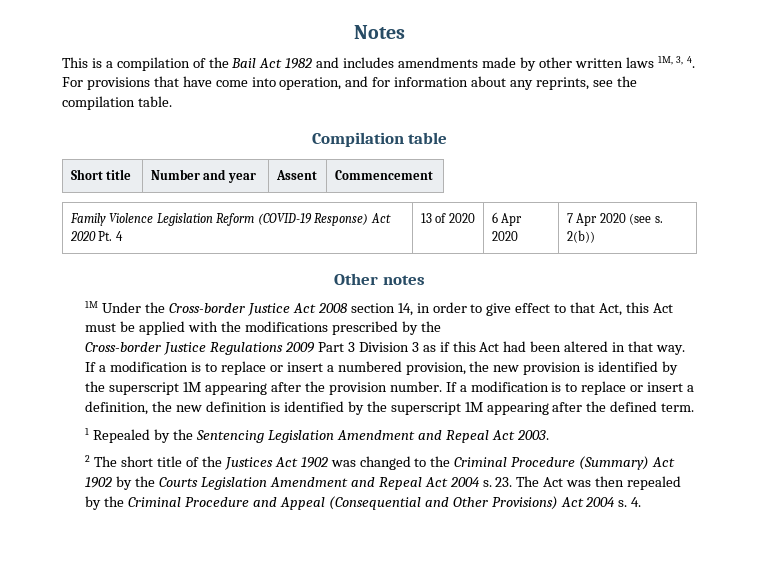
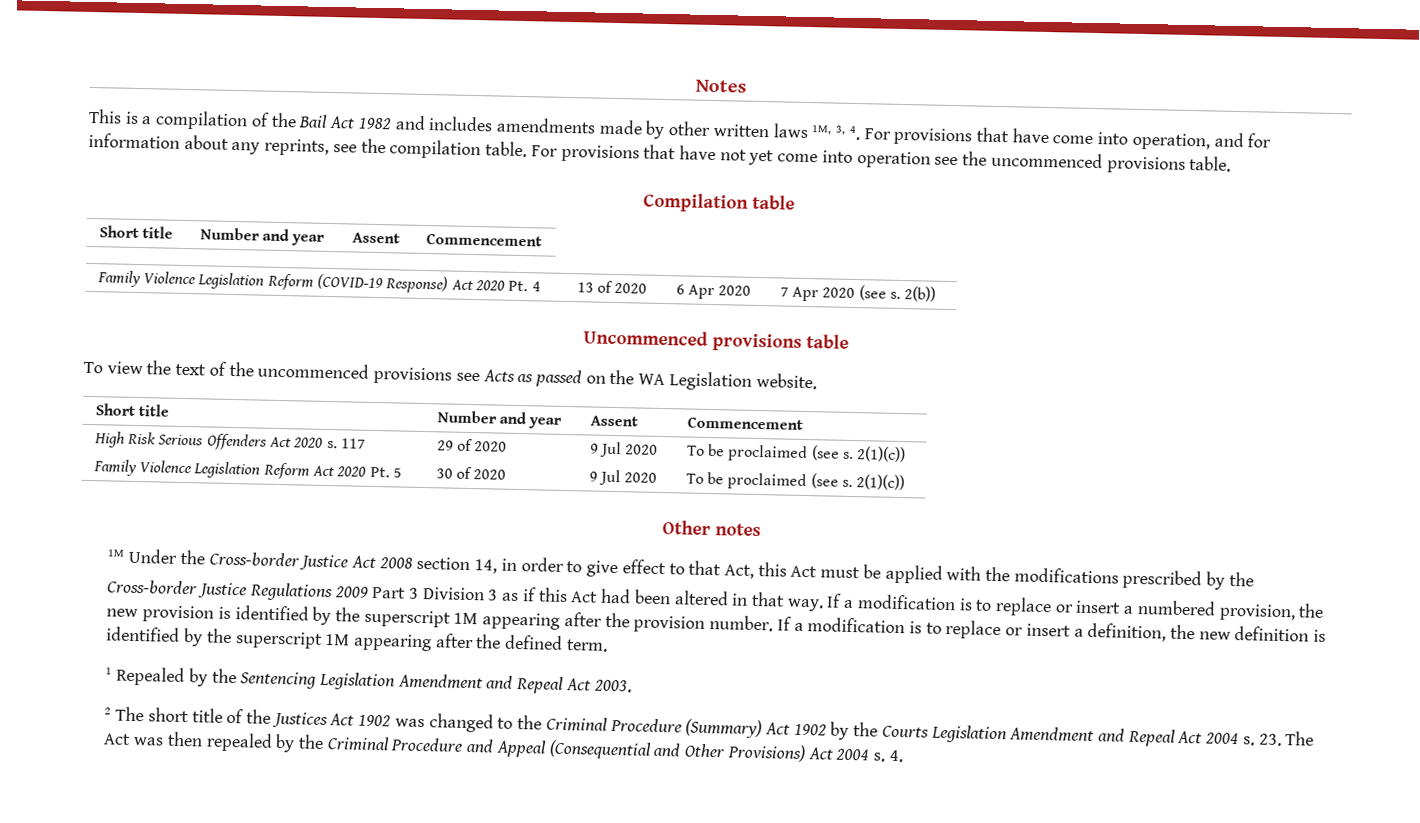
+ For provisions that have not yet come into operation see the uncommenced provisions table.
+ Uncommenced provisions table
+ To view the text of the uncommenced provisions see Acts as passed on the WA Legislation website.
+ Short title | Number and year | Assent | Commencement
+ High Risk Serious Offenders Act 2020 s. 117 | 29 of 2020 | 9 Jul 2020 | To be proclaimed (see s. 2(1)(c))
+ Family Violence Legislation Reform Act 2020 Pt. 5 | 30 of 2020 | 9 Jul 2020 | To be proclaimed (see s. 2(1)(c))

